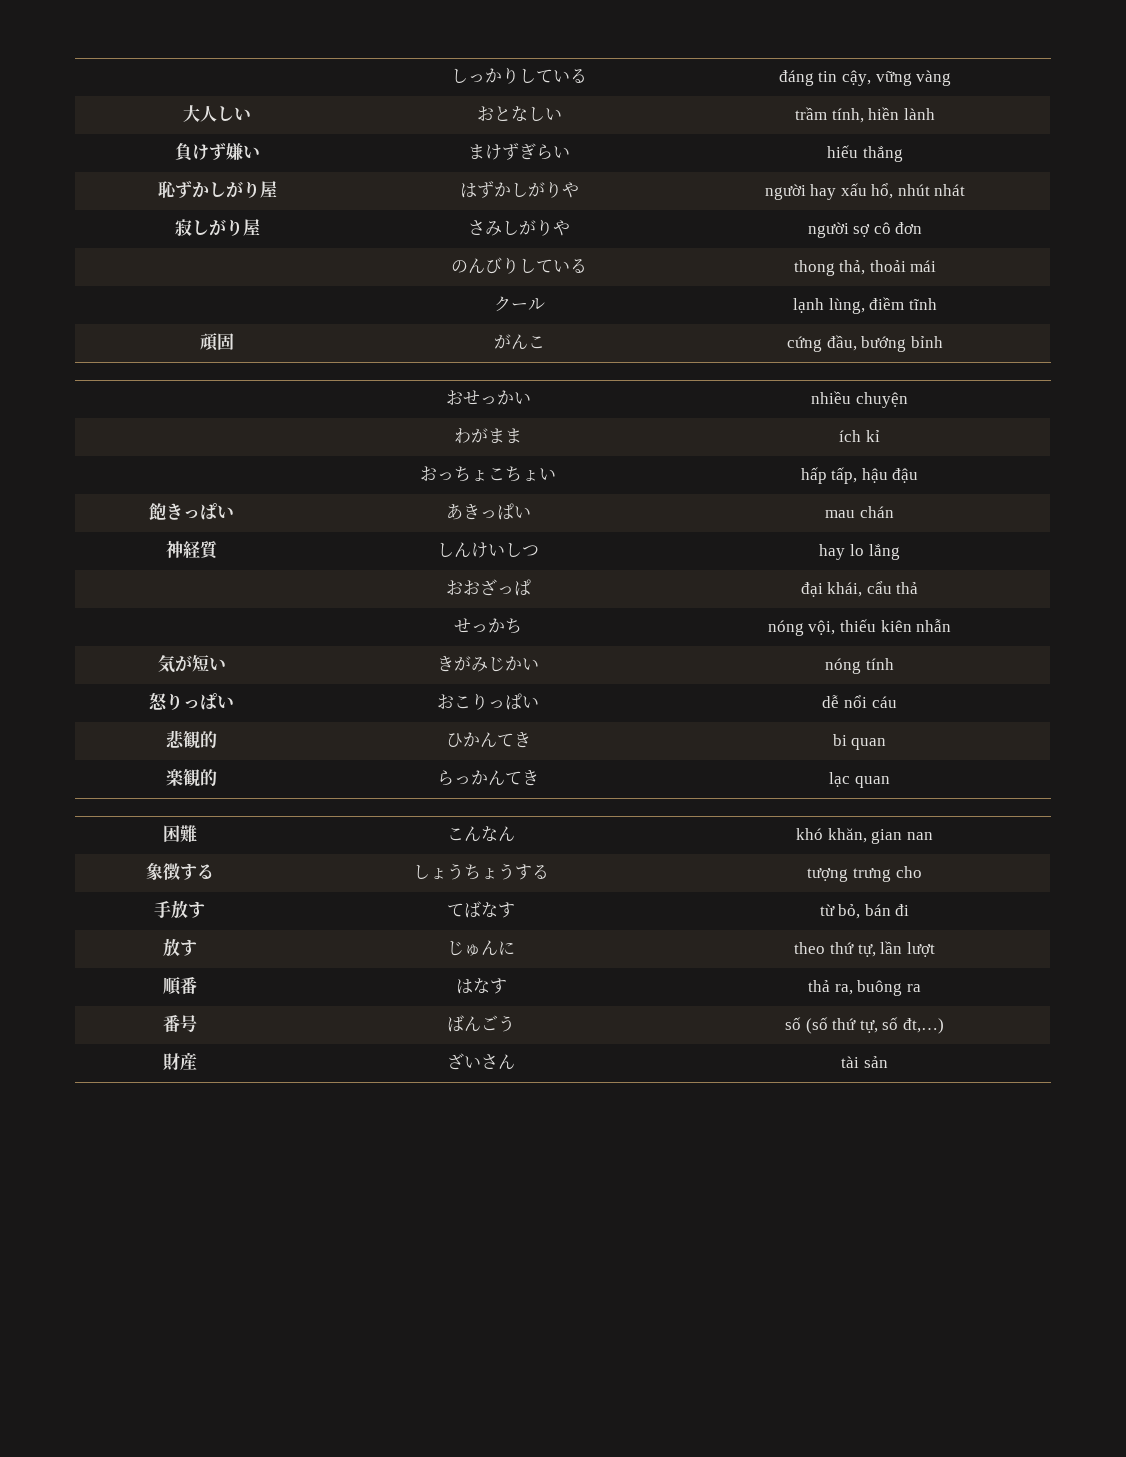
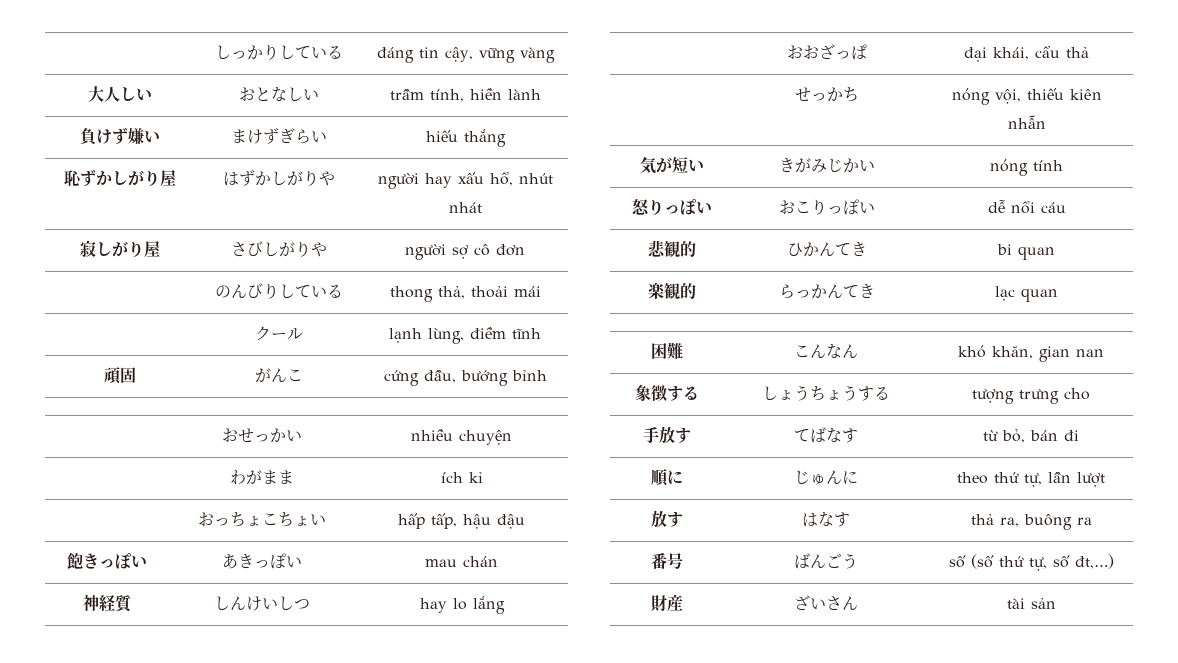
- 寂しがり屋 | さみしがりや | người sợ cô đơn
+ 寂しがり屋 | さびしがりや | người sợ cô đơn
- 飽きっぱい | あきっぱい | mau chán
+ 飽きっぽい | あきっぽい | mau chán
- 怒りっぱい | おこりっぱい | dễ nổi cáu
+ 怒りっぽい | おこりっぽい | dễ nổi cáu
- 放す | じゅんに | theo thứ tự, lần lượt
+ 順に | じゅんに | theo thứ tự, lần lượt
- 順番 | はなす | thả ra, buông ra
+ 放す | はなす | thả ra, buông ra

